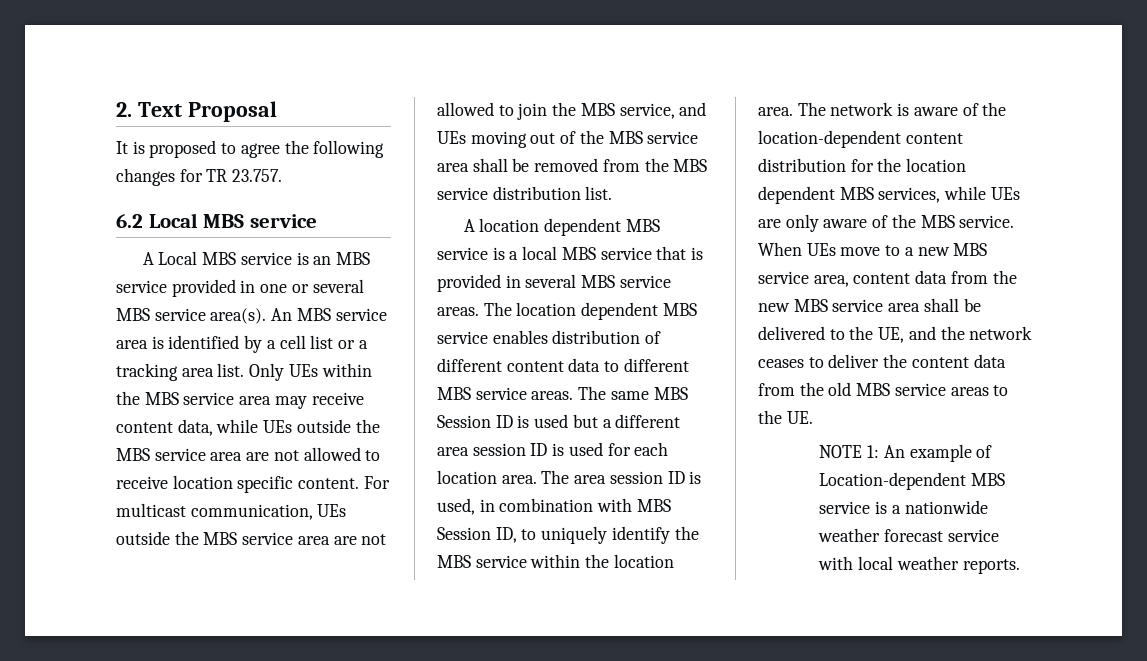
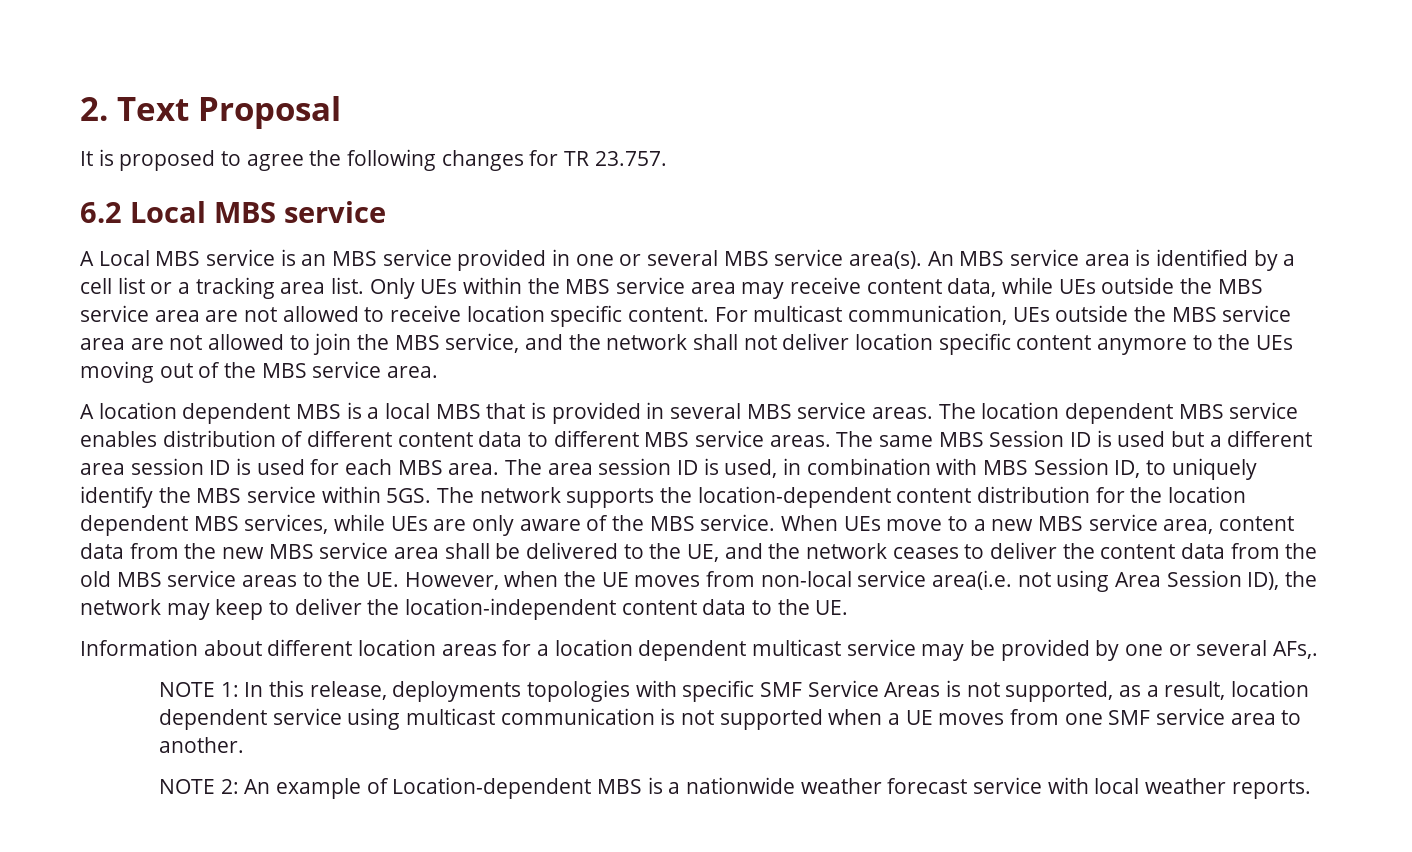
- For multicast communication, UEs outside the MBS service area are not allowed to join the MBS service, and UEs moving out of the MBS service area shall be removed from the MBS service distribution list.
+ For multicast communication, UEs outside the MBS service area are not allowed to join the MBS service, and the network shall not deliver location specific content anymore to the UEs moving out of the MBS service area.
- A location dependent MBS service is a local MBS service that is provided in several MBS service areas.
+ A location dependent MBS is a local MBS that is provided in several MBS service areas.
- The same MBS Session ID is used but a different area session ID is used for each location area.
+ The same MBS Session ID is used but a different area session ID is used for each MBS area.
- The area session ID is used, in combination with MBS Session ID, to uniquely identify the MBS service within the location area. The network is aware of the location-dependent content distribution for the location dependent MBS services, while UEs are only aware of the MBS service.
+ The area session ID is used, in combination with MBS Session ID, to uniquely identify the MBS service within 5GS. The network supports the location-dependent content distribution for the location dependent MBS services, while UEs are only aware of the MBS service.
- When UEs move to a new MBS service area, content data from the new MBS service area shall be delivered to the UE, and the network ceases to deliver the content data from the old MBS service areas to the UE.
- NOTE 1: An example of Location-dependent MBS service is a nationwide weather forecast service with local weather reports.
+ When UEs move to a new MBS service area, content data from the new MBS service area shall be delivered to the UE, and the network ceases to deliver the content data from the old MBS service areas to the UE. However, when the UE moves from non-local service area(i.e. not using Area Session ID), the network may keep to deliver the location-independent content data to the UE.
+ Information about different location areas for a location dependent multicast service may be provided by one or several AFs,.
+ NOTE 1: In this release, deployments topologies with specific SMF Service Areas is not supported, as a result, location dependent service using multicast communication is not supported when a UE moves from one SMF service area to another.
+ NOTE 2: An example of Location-dependent MBS is a nationwide weather forecast service with local weather reports.

